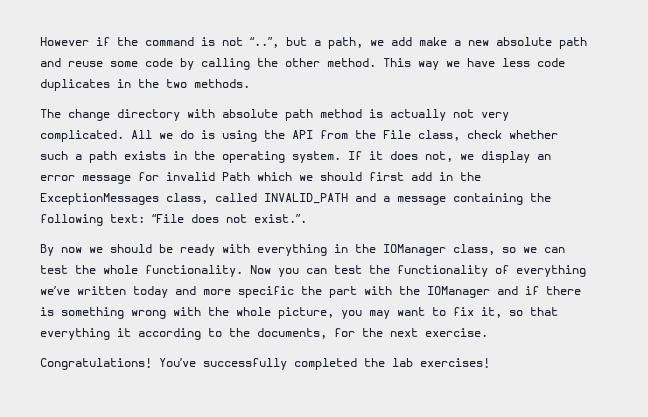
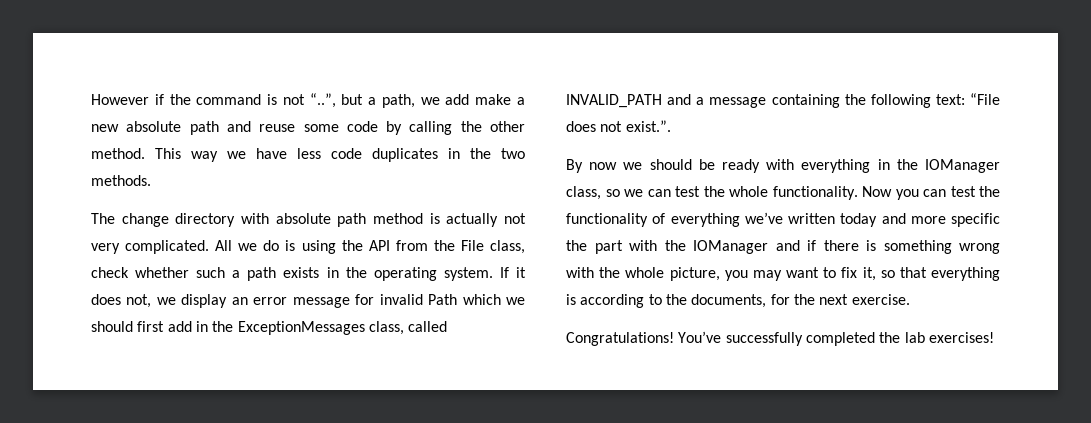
- Now you can test the functionality of everything we’ve written today and more specific the part with the IOManager and if there is something wrong with the whole picture, you may want to fix it, so that everything it according to the documents, for the next exercise.
+ Now you can test the functionality of everything we’ve written today and more specific the part with the IOManager and if there is something wrong with the whole picture, you may want to fix it, so that everything is according to the documents, for the next exercise.

